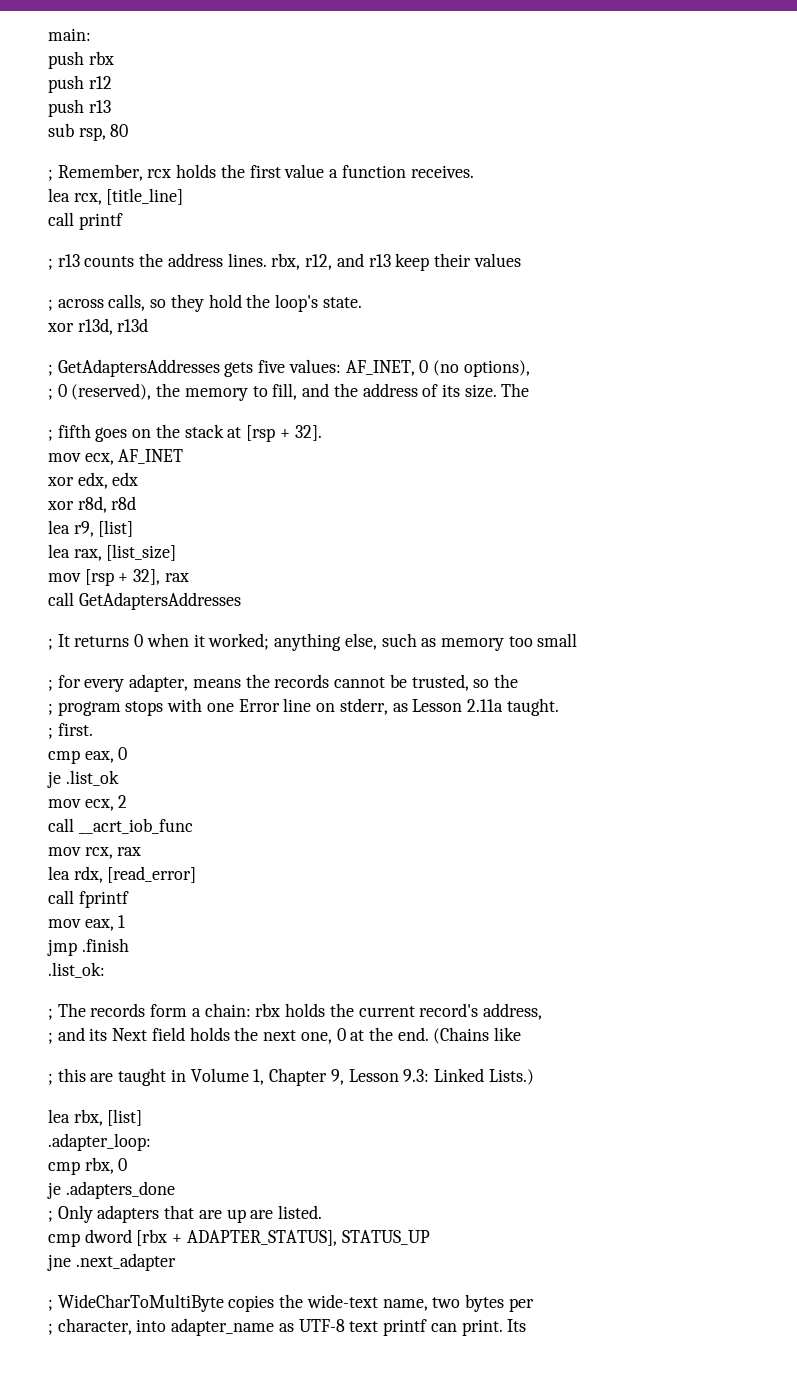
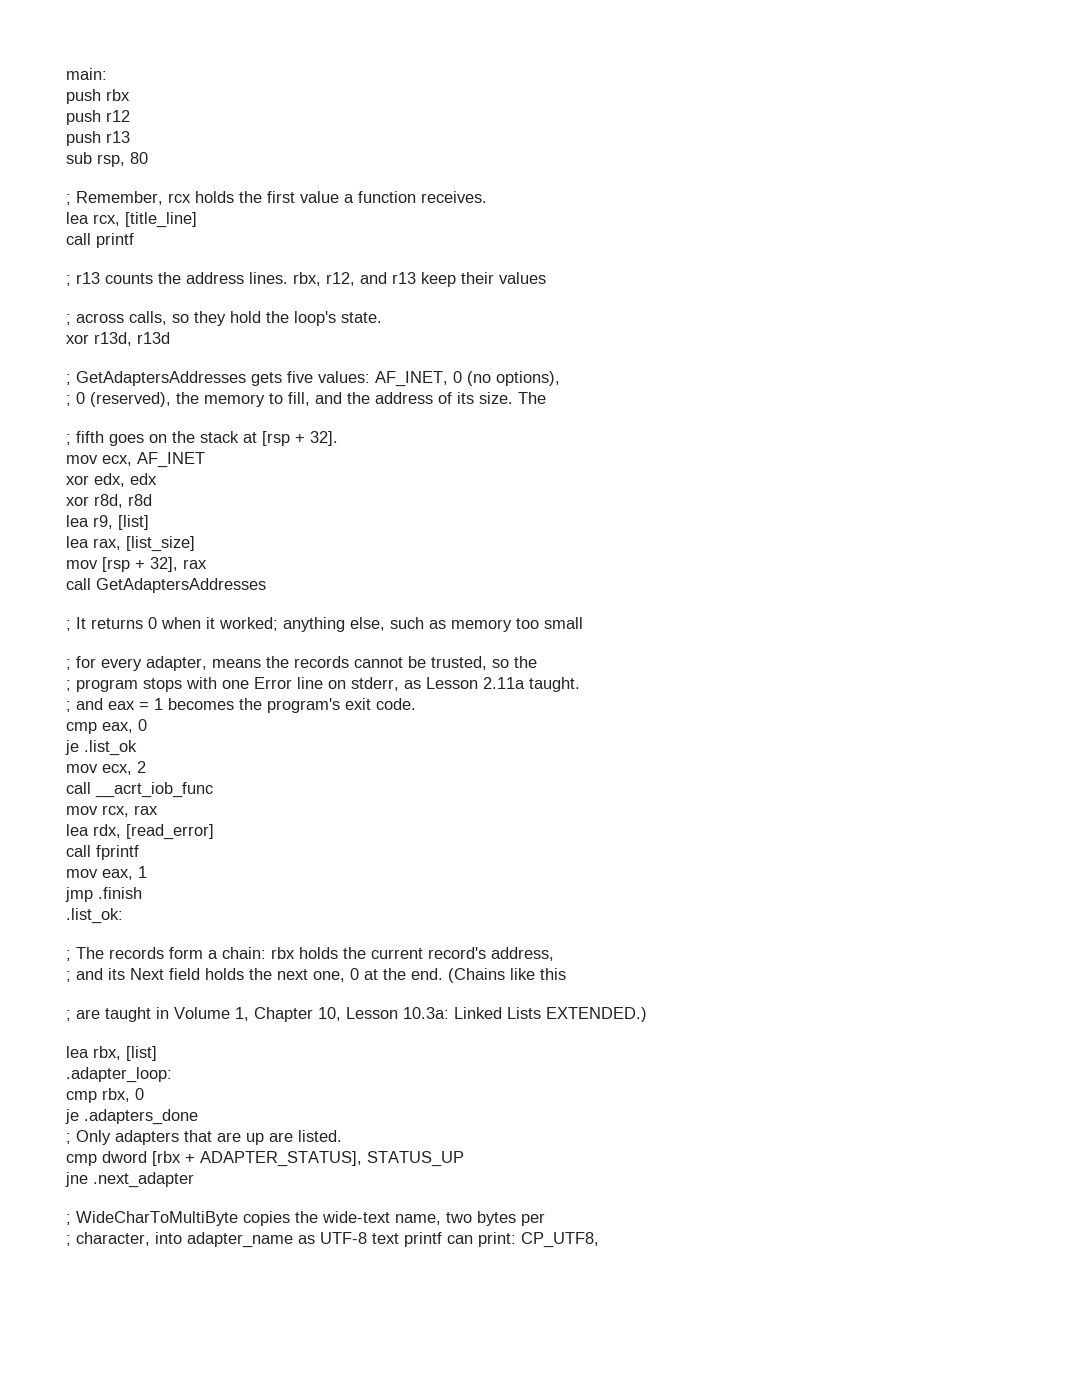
- ; first.
+ ; and eax = 1 becomes the program's exit code.
- (Chains like
- ; this are taught in Volume 1, Chapter 9, Lesson 9.3: Linked Lists.)
+ (Chains like this
+ ; are taught in Volume 1, Chapter 10, Lesson 10.3a: Linked Lists EXTENDED.)
- ; character, into adapter_name as UTF-8 text printf can print. Its
+ ; character, into adapter_name as UTF-8 text printf can print: CP_UTF8,

